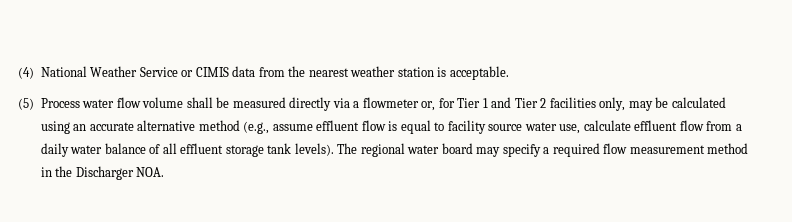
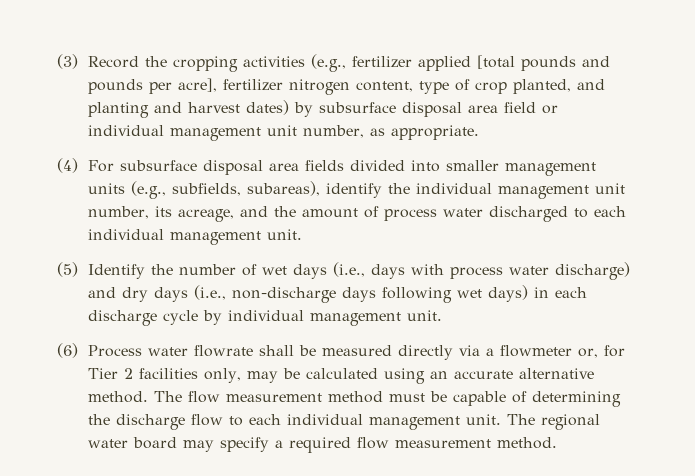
- (4) National Weather Service or CIMIS data from the nearest weather station is acceptable.
- (5) Process water flow volume shall be measured directly via a flowmeter or, for Tier 1 and Tier 2 facilities only, may be calculated using an accurate alternative method (e.g., assume effluent flow is equal to facility source water use, calculate effluent flow from a daily water balance of all effluent storage tank levels).
+ (3) Record the cropping activities (e.g., fertilizer applied [total pounds and pounds per acre], fertilizer nitrogen content, type of crop planted, and planting and harvest dates) by subsurface disposal area field or individual management unit number, as appropriate.
+ (4) For subsurface disposal area fields divided into smaller management units (e.g., subfields, subareas), identify the individual management unit number, its acreage, and the amount of process water discharged to each individual management unit.
+ (5) Identify the number of wet days (i.e., days with process water discharge) and dry days (i.e., non-discharge days following wet days) in each discharge cycle by individual management unit.
+ (6) Process water flowrate shall be measured directly via a flowmeter or, for Tier 2 facilities only, may be calculated using an accurate alternative method. The flow measurement method must be capable of determining the discharge flow to each individual management unit.
- The regional water board may specify a required flow measurement method in the Discharger NOA.
+ The regional water board may specify a required flow measurement method.

